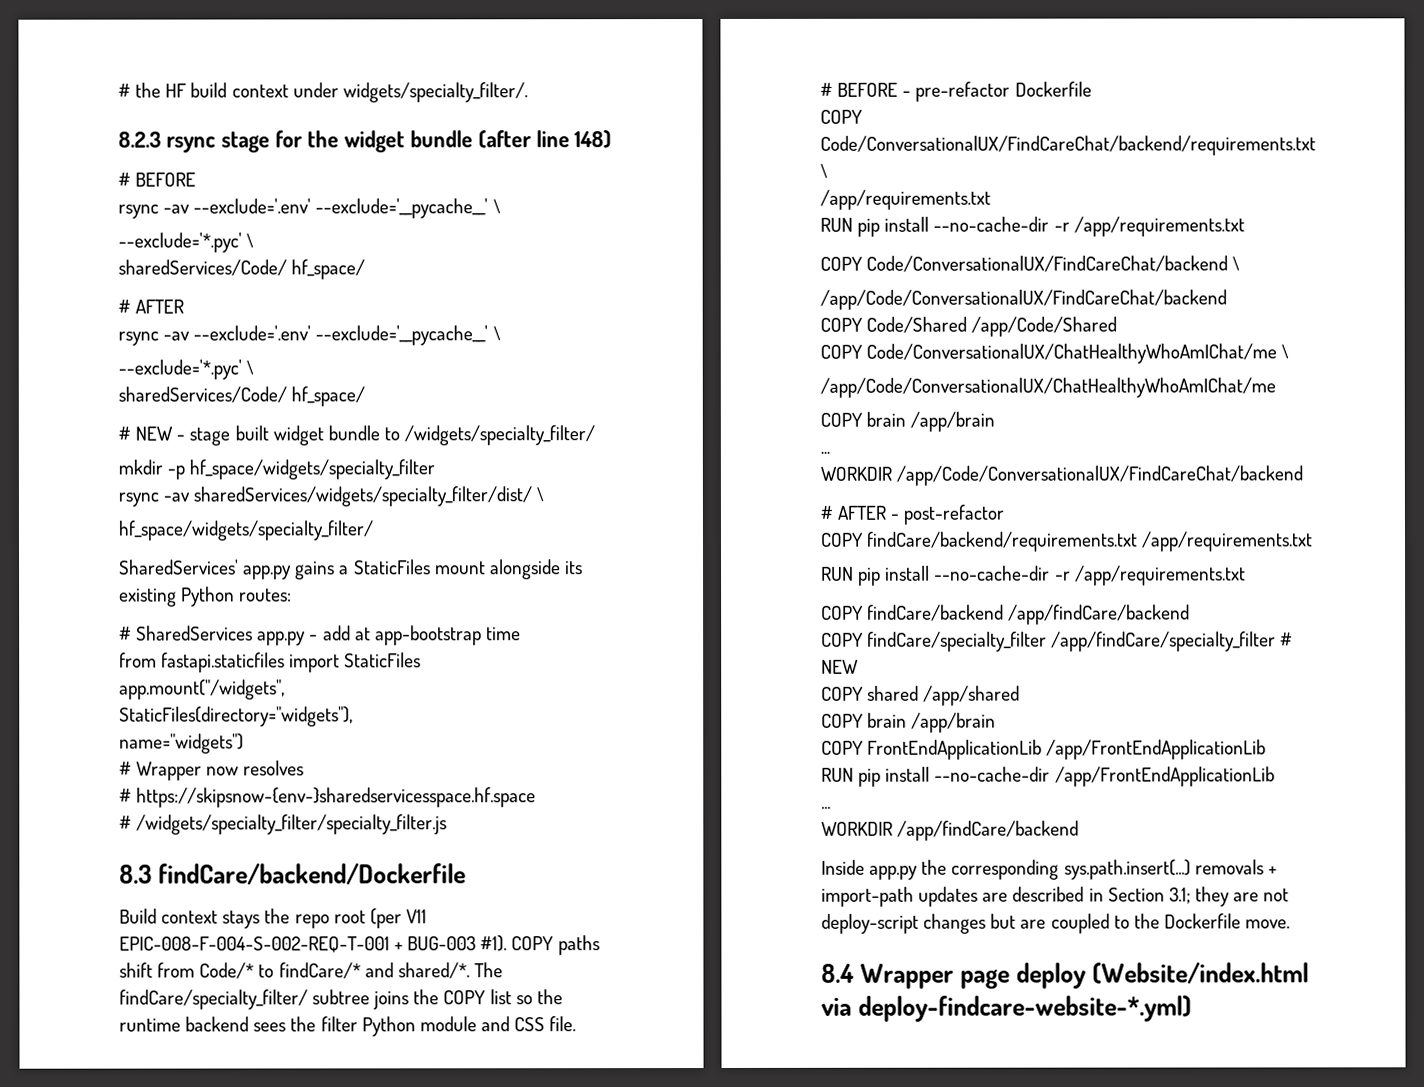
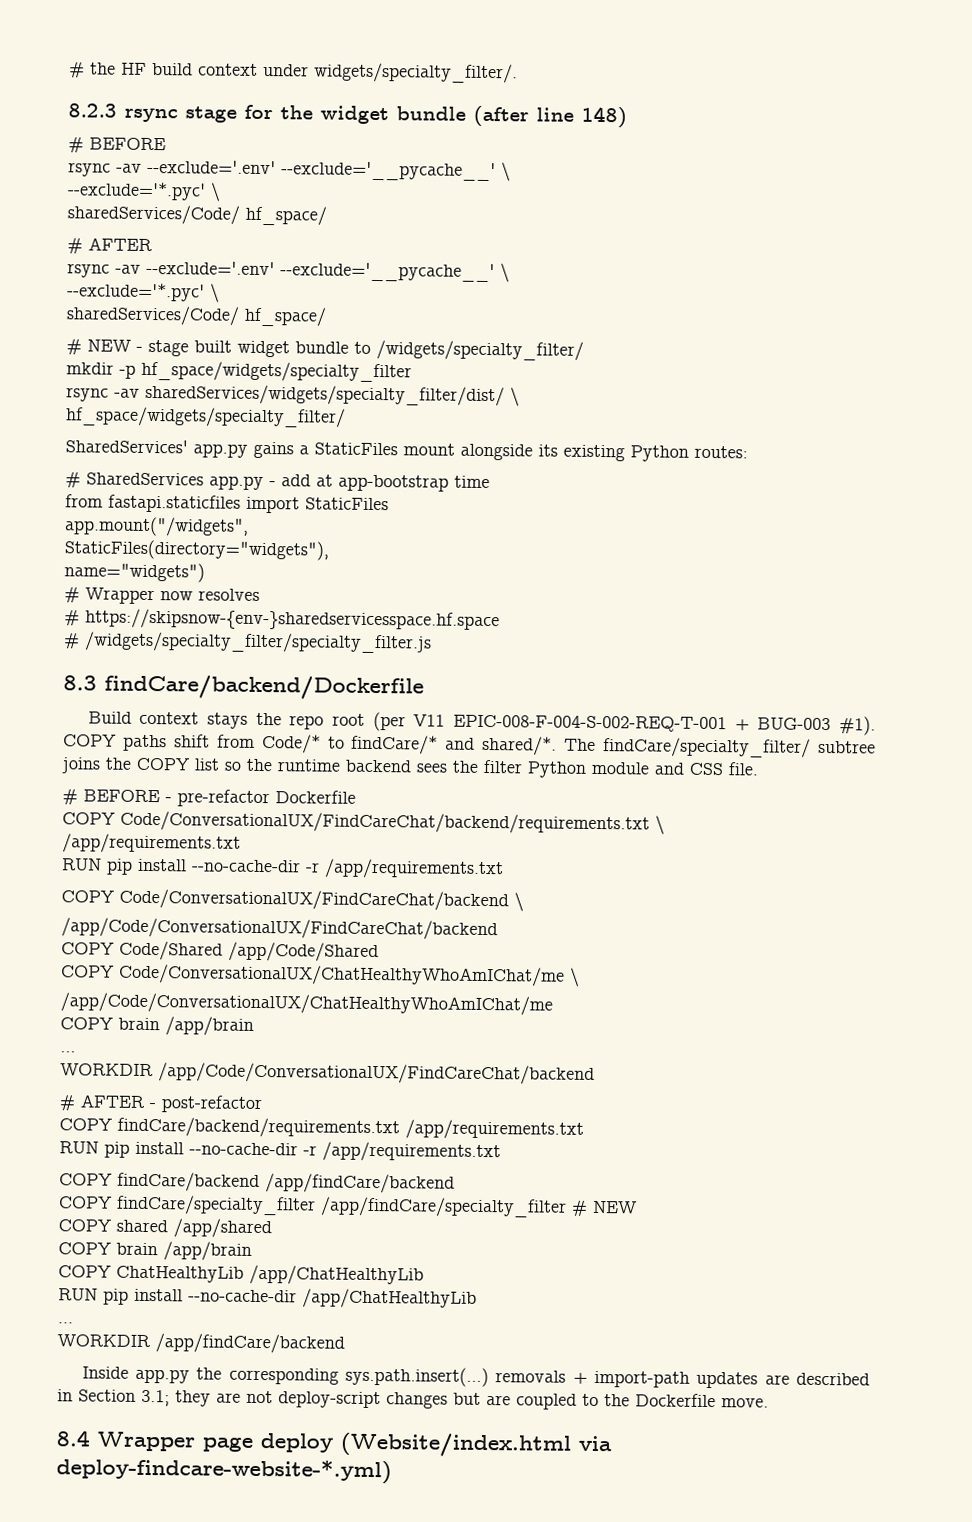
- COPY FrontEndApplicationLib /app/FrontEndApplicationLib
- RUN pip install --no-cache-dir /app/FrontEndApplicationLib
+ COPY ChatHealthyLib /app/ChatHealthyLib
+ RUN pip install --no-cache-dir /app/ChatHealthyLib

